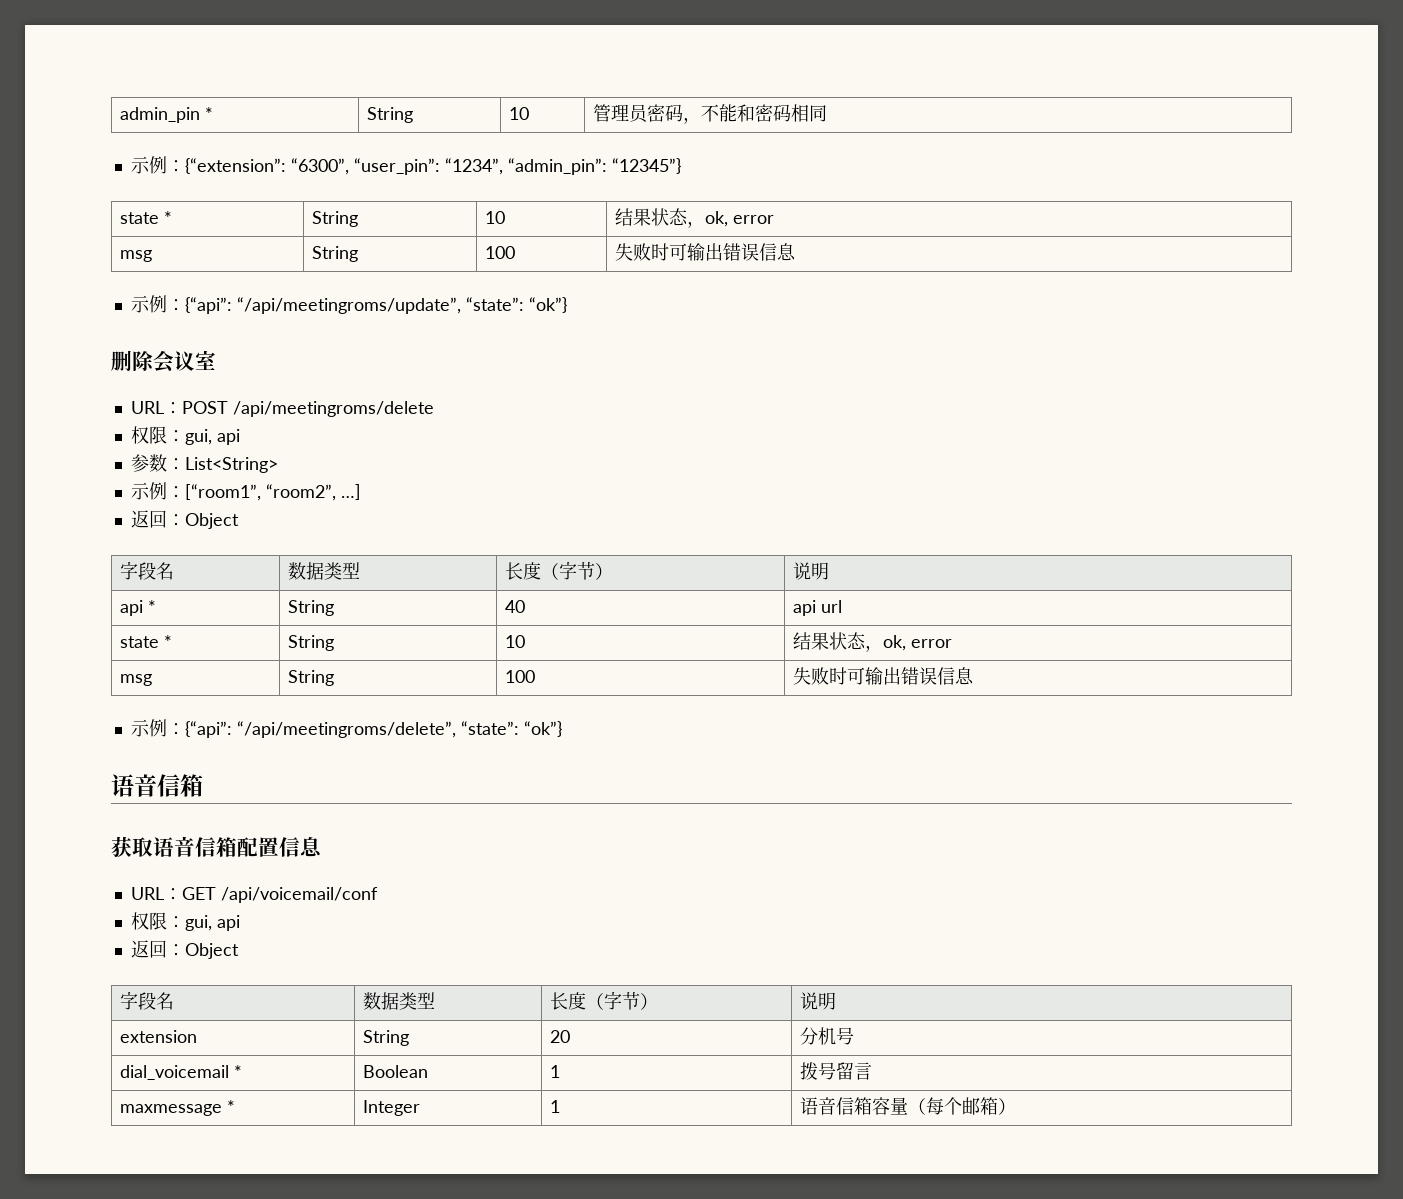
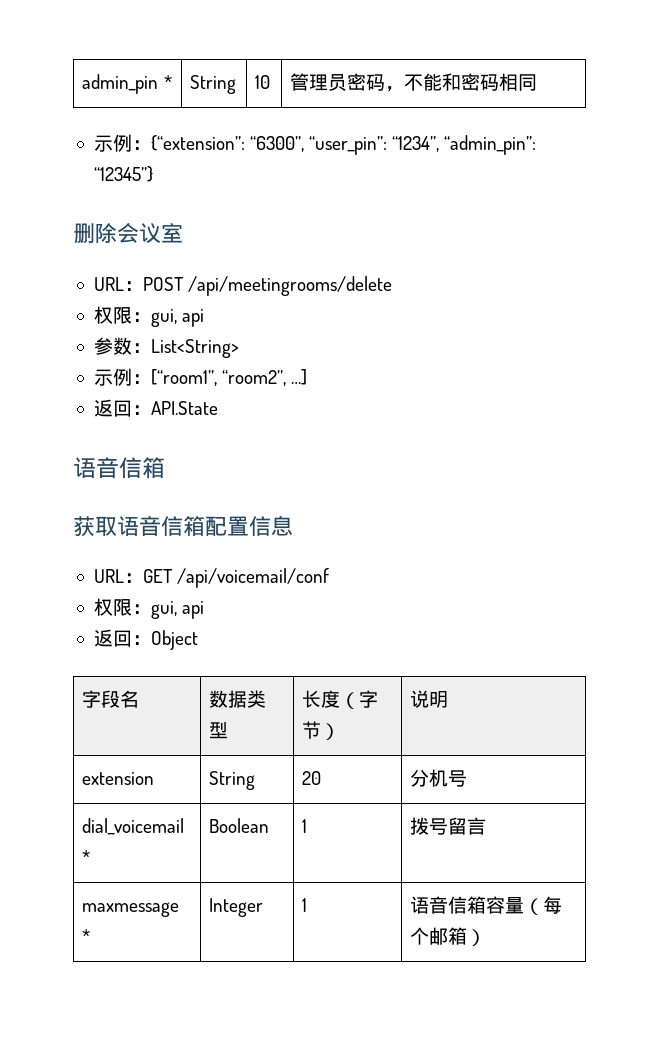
  示例：{“extension”: “6300”, “user_pin”: “1234”, “admin_pin”: “12345”}
- state * | String | 10 | 结果状态，ok, error
- msg | String | 100 | 失败时可输出错误信息
- 示例：{“api”: “/api/meetingroms/update”, “state”: “ok”}
- URL：POST /api/meetingroms/delete
+ URL：POST /api/meetingrooms/delete
  示例：[“room1”, “room2”, …]
- 返回：Object
- 字段名 | 数据类型 | 长度（字节） | 说明
- api * | String | 40 | api url
- state * | String | 10 | 结果状态，ok, error
- msg | String | 100 | 失败时可输出错误信息
- 示例：{“api”: “/api/meetingroms/delete”, “state”: “ok”}
+ 返回：API.State

